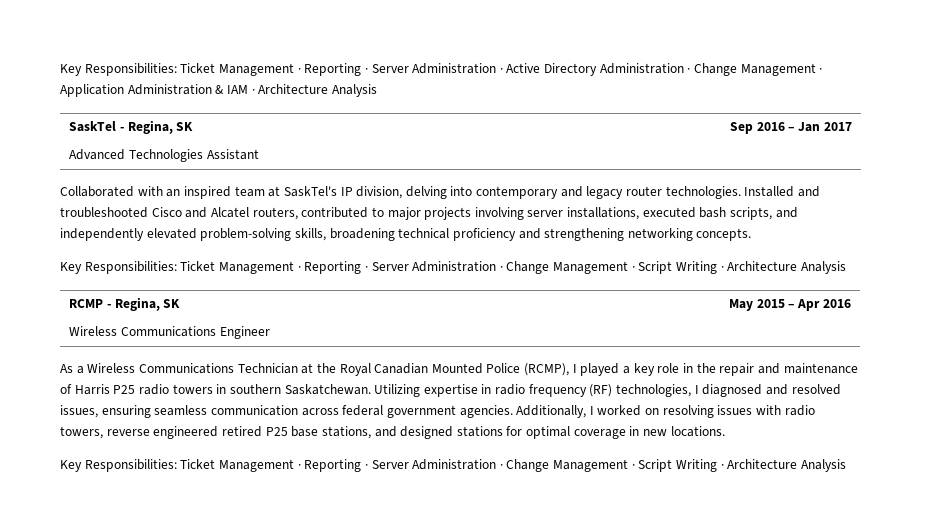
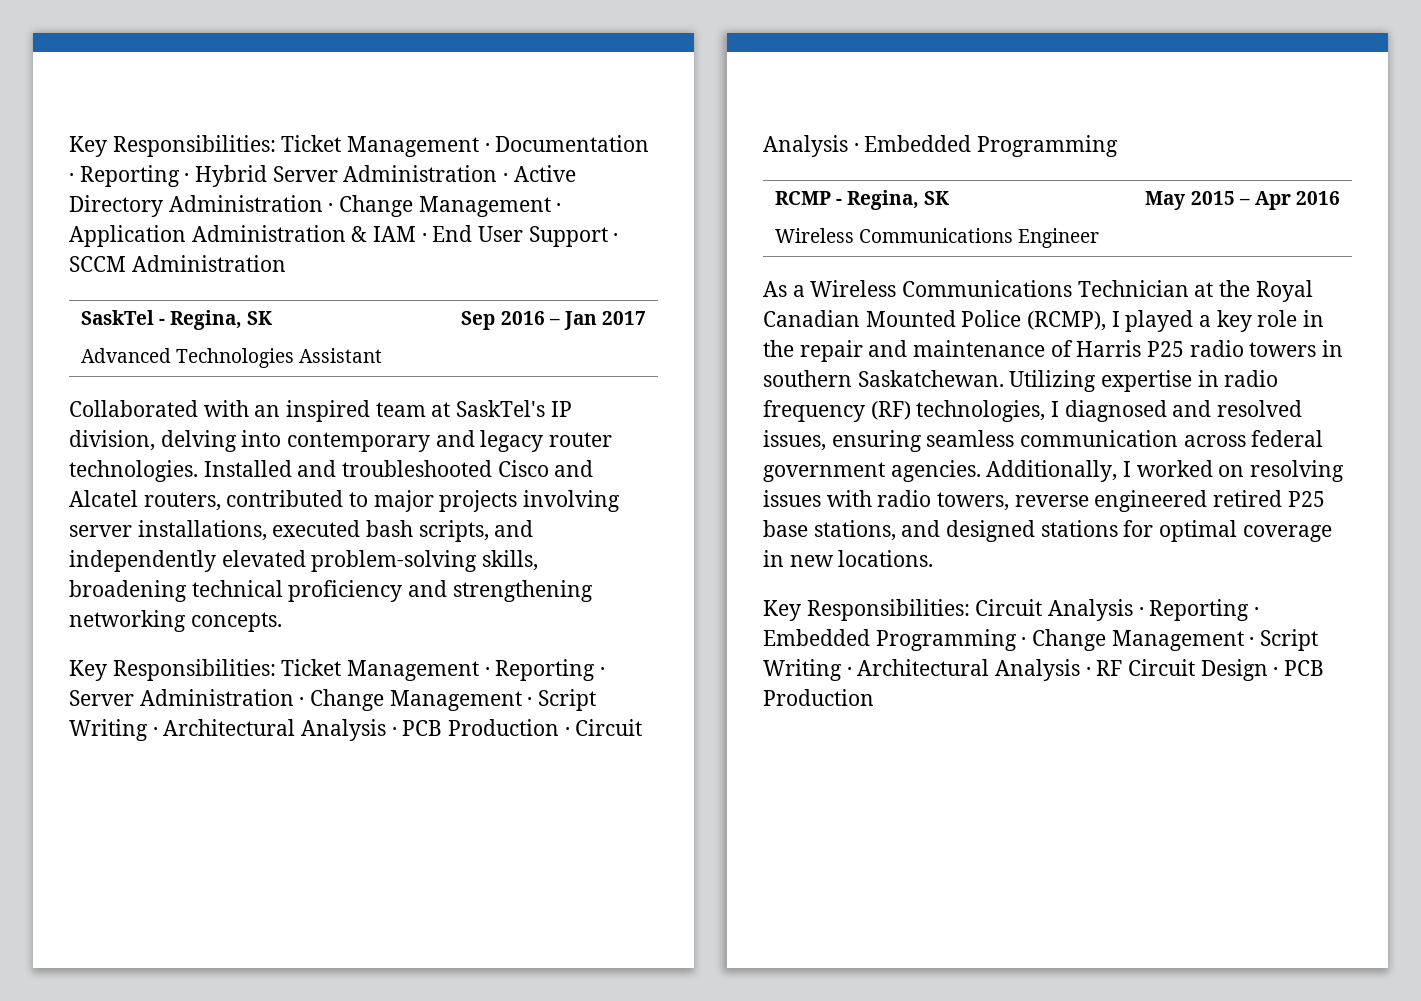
- Key Responsibilities: Ticket Management · Reporting · Server Administration · Active Directory Administration · Change Management · Application Administration & IAM · Architecture Analysis
+ Key Responsibilities: Ticket Management · Documentation · Reporting · Hybrid Server Administration · Active Directory Administration · Change Management · Application Administration & IAM · End User Support · SCCM Administration
  Installed and troubleshooted Cisco and Alcatel routers, contributed to major projects involving server installations, executed bash scripts, and independently elevated problem-solving skills, broadening technical proficiency and strengthening networking concepts.
- Key Responsibilities: Ticket Management · Reporting · Server Administration · Change Management · Script Writing · Architecture Analysis
+ Key Responsibilities: Ticket Management · Reporting · Server Administration · Change Management · Script Writing · Architectural Analysis · PCB Production · Circuit Analysis · Embedded Programming
  Additionally, I worked on resolving issues with radio towers, reverse engineered retired P25 base stations, and designed stations for optimal coverage in new locations.
- Key Responsibilities: Ticket Management · Reporting · Server Administration · Change Management · Script Writing · Architecture Analysis
+ Key Responsibilities: Circuit Analysis · Reporting · Embedded Programming · Change Management · Script Writing · Architectural Analysis · RF Circuit Design · PCB Production

